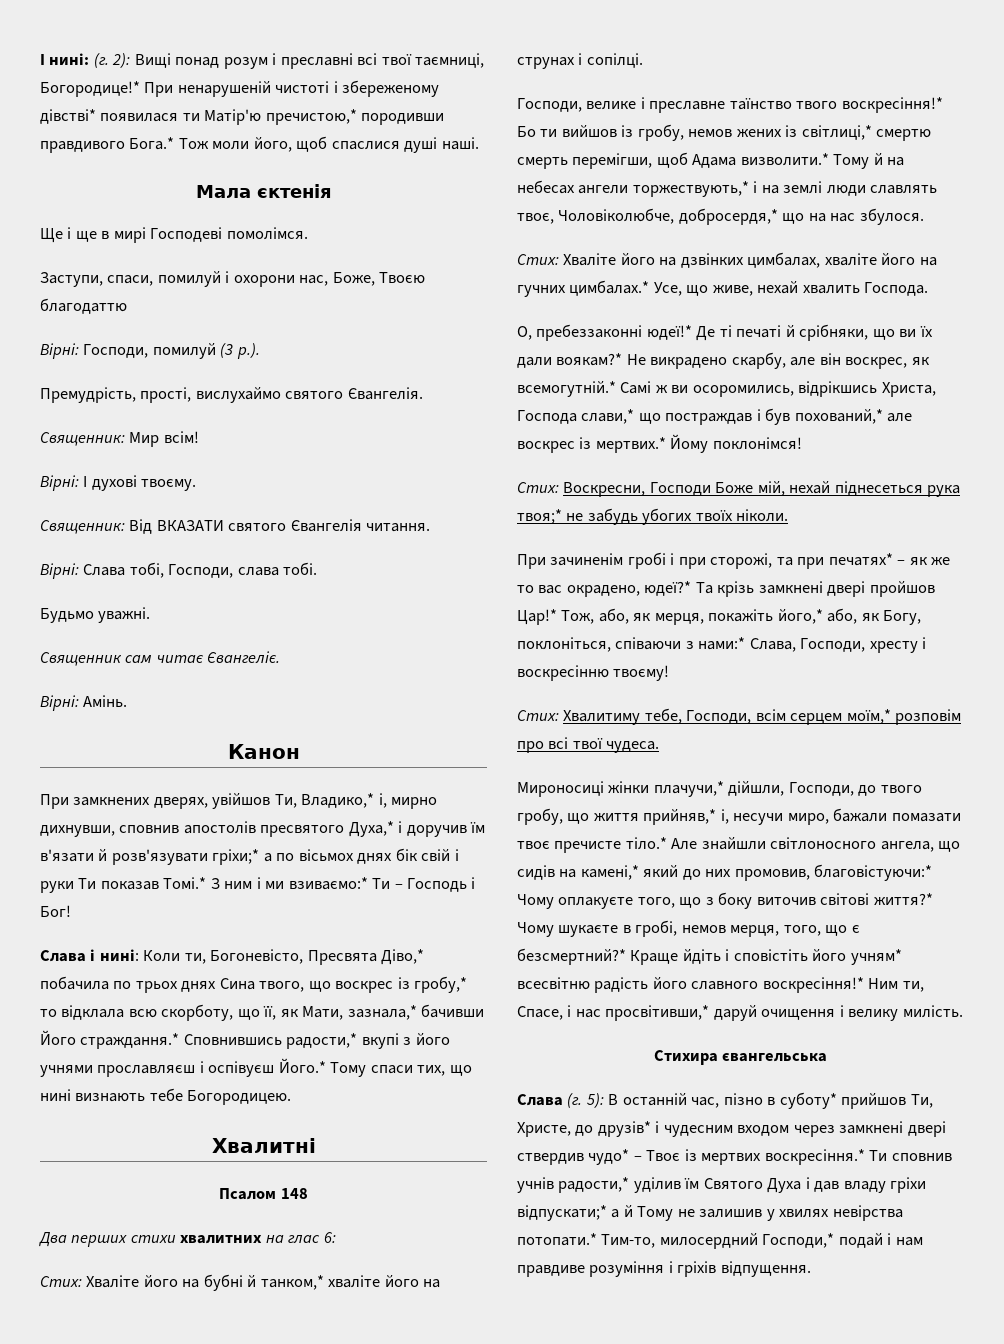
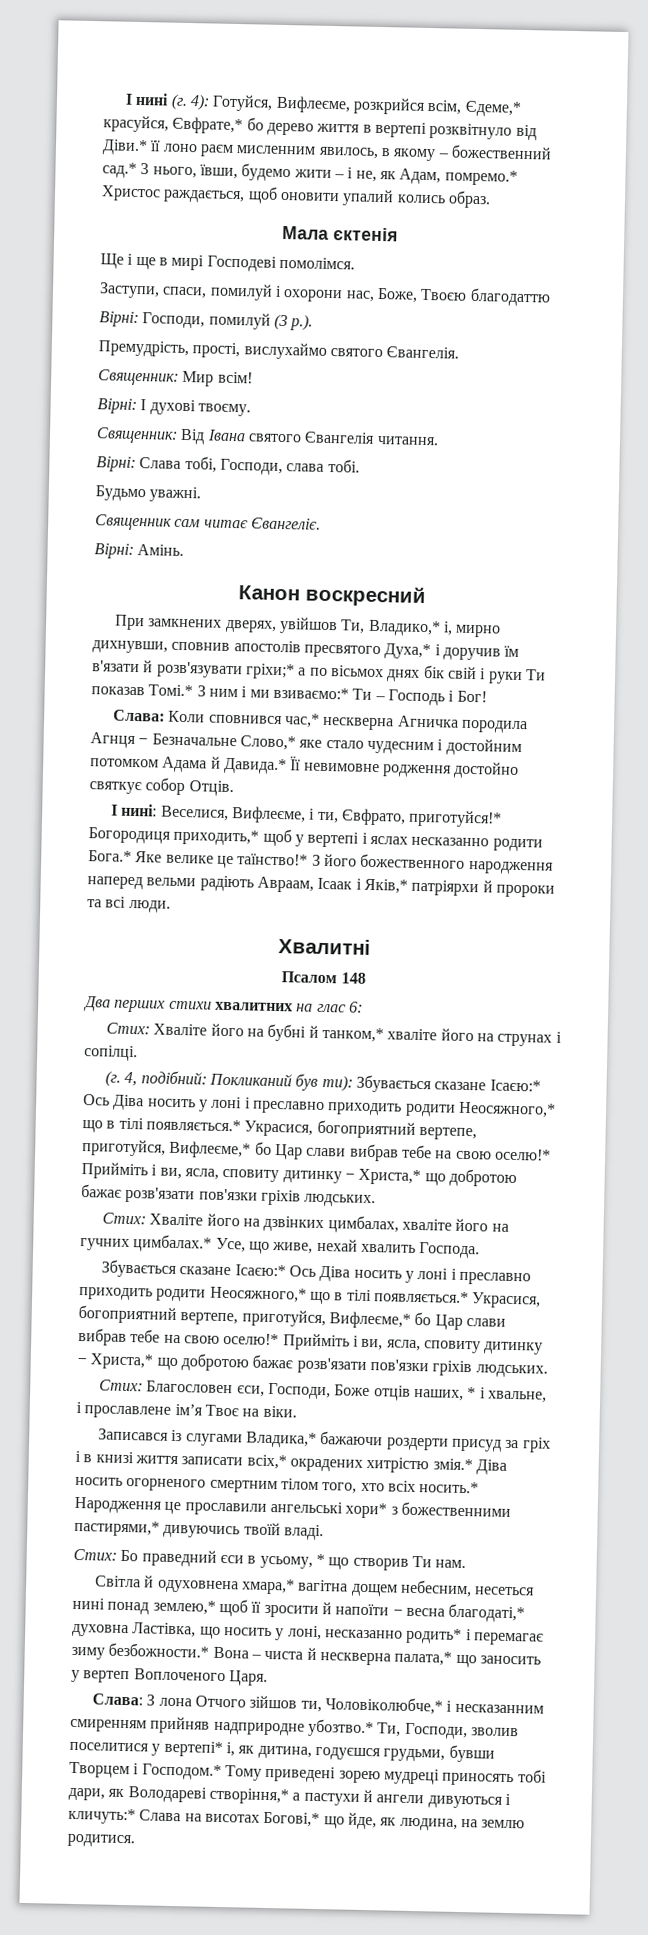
- І нині: (г. 2): Вищі понад розум і преславні всі твої таємниці, Богородице!* При ненарушеній чистоті і збереженому дівстві* появилася ти Матір'ю пречистою,* породивши правдивого Бога.* Тож моли його, щоб спаслися душі наші.
+ І нині (г. 4): Готуйся, Вифлеєме, розкрийся всім, Єдеме,* красуйся, Євфрате,* бо дерево життя в вертепі розквітнуло від Діви.* її лоно раєм мисленним явилось, в якому – божественний сад.* 3 нього, ївши, будемо жити – і не, як Адам, помремо.* Христос раждається, щоб оновити упалий колись образ.
- Священник: Від ВКАЗАТИ святого Євангелія читання.
+ Священник: Від Івана святого Євангелія читання.
- Канон
+ Канон воскресний
- Слава і нині: Коли ти, Богоневісто, Пресвята Діво,* побачила по трьох днях Сина твого, що воскрес із гробу,* то відклала всю скорботу, що її, як Мати, зазнала,* бачивши Його страждання.* Сповнившись радости,* вкупі з його учнями прославляєш і оспівуєш Його.* Тому спаси тих, що нині визнають тебе Богородицею.
+ Слава: Коли сповнився час,* нескверна Агничка породила Агнця − Безначальне Слово,* яке стало чудесним і достойним потомком Адама й Давида.* Її невимовне родження достойно святкує собор Отців.
+ І нині: Веселися, Вифлеєме, і ти, Євфрато, приготуйся!* Богородиця приходить,* щоб у вертепі і яслах несказанно родити Бога.* Яке велике це таїнство!* З його божественного народження наперед вельми радіють Авраам, Ісаак і Яків,* патріярхи й пророки та всі люди.
- Господи, велике і преславне таїнство твого воскресіння!* Бо ти вийшов із гробу, немов жених із світлиці,* смертю смерть перемігши, щоб Адама визволити.* Тому й на небесах ангели торжествують,* і на землі люди славлять твоє, Чоловіколюбче, добросердя,* що на нас збулося.
+ (г. 4, подібний: Покликаний був ти): Збувається сказане Ісаєю:* Ось Діва носить у лоні і преславно приходить родити Неосяжного,* що в тілі появляється.* Украсися, богоприятний вертепе, приготуйся, Вифлеєме,* бо Цар слави вибрав тебе на свою оселю!* Прийміть і ви, ясла, сповиту дитинку − Христа,* що добротою бажає розв'язати пов'язки гріхів людських.
  Стих: Хваліте його на дзвінких цимбалах, хваліте його на гучних цимбалах.* Усе, що живе, нехай хвалить Господа.
- О, пребеззаконні юдеї!* Де ті печаті й срібняки, що ви їх дали воякам?* Не викрадено скарбу, але він воскрес, як всемогутній.* Самі ж ви осоромились, відрікшись Христа, Господа слави,* що постраждав і був похований,* але воскрес із мертвих.* Йому поклонімся!
- Стих: Воскресни, Господи Боже мій, нехай піднесеться рука твоя;* не забудь убогих твоїх ніколи.
- При зачиненім гробі і при сторожі, та при печатях* – як же то вас окрадено, юдеї?* Та крізь замкнені двері пройшов Цар!* Тож, або, як мерця, покажіть його,* або, як Богу, поклоніться, співаючи з нами:* Слава, Господи, хресту і воскресінню твоєму!
- Стих: Хвалитиму тебе, Господи, всім серцем моїм,* розповім про всі твої чудеса.
- Мироносиці жінки плачучи,* дійшли, Господи, до твого гробу, що життя прийняв,* і, несучи миро, бажали помазати твоє пречисте тіло.* Але знайшли світлоносного ангела, що сидів на камені,* який до них промовив, благовістуючи:* Чому оплакуєте того, що з боку виточив світові життя?* Чому шукаєте в гробі, немов мерця, того, що є безсмертний?* Краще йдіть і сповістіть його учням* всесвітню радість його славного воскресіння!* Ним ти, Спасе, і нас просвітивши,* даруй очищення і велику милість.
- Стихира євангельська
- Слава (г. 5): В останній час, пізно в суботу* прийшов Ти, Христе, до друзів* і чудесним входом через замкнені двері ствердив чудо* – Твоє із мертвих воскресіння.* Ти сповнив учнів радости,* уділив їм Святого Духа і дав владу гріхи відпускати;* а й Тому не залишив у хвилях невірства потопати.* Тим-то, милосердний Господи,* подай і нам правдиве розуміння і гріхів відпущення.
+ Збувається сказане Ісаєю:* Ось Діва носить у лоні і преславно приходить родити Неосяжного,* що в тілі появляється.* Украсися, богоприятний вертепе, приготуйся, Вифлеєме,* бо Цар слави вибрав тебе на свою оселю!* Прийміть і ви, ясла, сповиту дитинку − Христа,* що добротою бажає розв'язати пов'язки гріхів людських.
+ Стих: Благословен єси, Господи, Боже отців наших, * і хвальне, і прославлене ім’я Твоє на віки.
+ Записався із слугами Владика,* бажаючи роздерти присуд за гріх і в книзі життя записати всіх,* окрадених хитрістю змія.* Діва носить огорненого смертним тілом того, хто всіх носить.* Народження це прославили ангельські хори* з божественними пастирями,* дивуючись твоїй владі.
+ Стих: Бо праведний єси в усьому, * що створив Ти нам.
+ Світла й одуховнена хмара,* вагітна дощем небесним, несеться нині понад землею,* щоб її зросити й напоїти − весна благодаті,* духовна Ластівка, що носить у лоні, несказанно родить* і перемагає зиму безбожности.* Вона – чиста й нескверна палата,* що заносить у вертеп Воплоченого Царя.
+ Слава: З лона Отчого зійшов ти, Чоловіколюбче,* і несказанним смиренням прийняв надприродне убозтво.* Ти, Господи, зволив поселитися у вертепі* і, як дитина, годуєшся грудьми, бувши Творцем і Господом.* Тому приведені зорею мудреці приносять тобі дари, як Володареві створіння,* а пастухи й ангели дивуються і кличуть:* Слава на висотах Богові,* що йде, як людина, на землю родитися.

